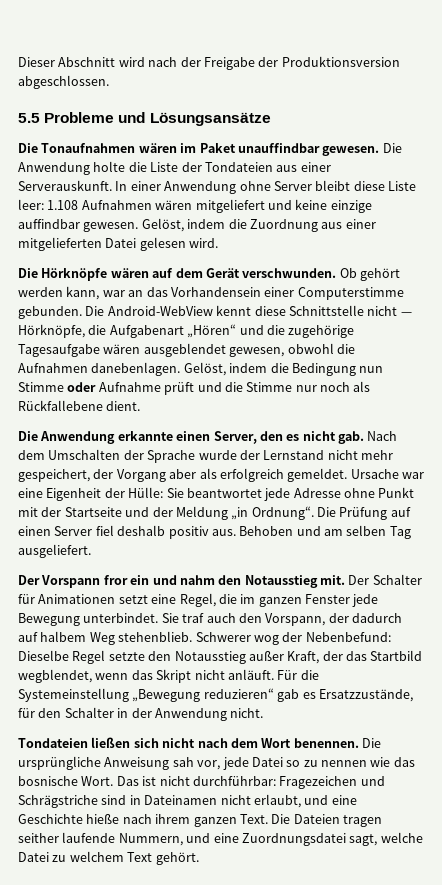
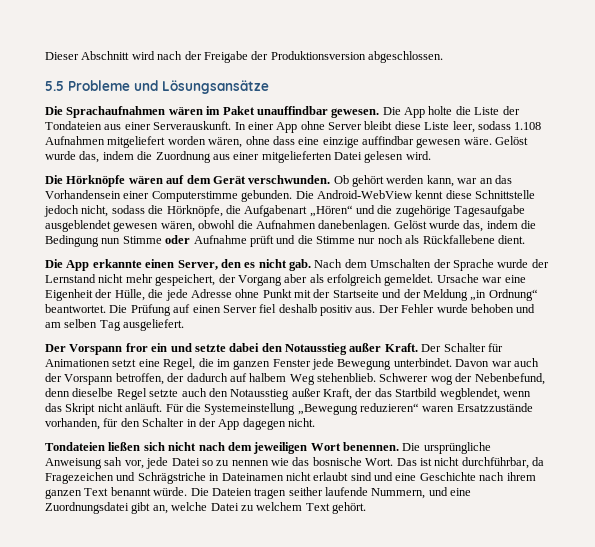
- Die Tonaufnahmen wären im Paket unauffindbar gewesen.
+ Die Sprachaufnahmen wären im Paket unauffindbar gewesen.
- Die Anwendung holte die Liste der Tondateien aus einer Serverauskunft.
+ Die App holte die Liste der Tondateien aus einer Serverauskunft.
- In einer Anwendung ohne Server bleibt diese Liste leer: 1.108 Aufnahmen wären mitgeliefert und keine einzige auffindbar gewesen. Gelöst, indem die Zuordnung aus einer mitgelieferten Datei gelesen wird.
+ In einer App ohne Server bleibt diese Liste leer, sodass 1.108 Aufnahmen mitgeliefert worden wären, ohne dass eine einzige auffindbar gewesen wäre. Gelöst wurde das, indem die Zuordnung aus einer mitgelieferten Datei gelesen wird.
- Die Android-WebView kennt diese Schnittstelle nicht — Hörknöpfe, die Aufgabenart „Hören“ und die zugehörige Tagesaufgabe wären ausgeblendet gewesen, obwohl die Aufnahmen danebenlagen.
+ Die Android-WebView kennt diese Schnittstelle jedoch nicht, sodass die Hörknöpfe, die Aufgabenart „Hören“ und die zugehörige Tagesaufgabe ausgeblendet gewesen wären, obwohl die Aufnahmen danebenlagen.
- Gelöst, indem die Bedingung nun Stimme oder Aufnahme prüft und die Stimme nur noch als Rückfallebene dient.
+ Gelöst wurde das, indem die Bedingung nun Stimme oder Aufnahme prüft und die Stimme nur noch als Rückfallebene dient.
- Die Anwendung erkannte einen Server, den es nicht gab.
+ Die App erkannte einen Server, den es nicht gab.
- Ursache war eine Eigenheit der Hülle: Sie beantwortet jede Adresse ohne Punkt mit der Startseite und der Meldung „in Ordnung“.
+ Ursache war eine Eigenheit der Hülle, die jede Adresse ohne Punkt mit der Startseite und der Meldung „in Ordnung“ beantwortet.
- Behoben und am selben Tag ausgeliefert.
+ Der Fehler wurde behoben und am selben Tag ausgeliefert.
- Der Vorspann fror ein und nahm den Notausstieg mit.
+ Der Vorspann fror ein und setzte dabei den Notausstieg außer Kraft.
- Sie traf auch den Vorspann, der dadurch auf halbem Weg stehenblieb.
+ Davon war auch der Vorspann betroffen, der dadurch auf halbem Weg stehenblieb.
- Schwerer wog der Nebenbefund: Dieselbe Regel setzte den Notausstieg außer Kraft, der das Startbild wegblendet, wenn das Skript nicht anläuft.
+ Schwerer wog der Nebenbefund, denn dieselbe Regel setzte auch den Notausstieg außer Kraft, der das Startbild wegblendet, wenn das Skript nicht anläuft.
- Für die Systemeinstellung „Bewegung reduzieren“ gab es Ersatzzustände, für den Schalter in der Anwendung nicht.
+ Für die Systemeinstellung „Bewegung reduzieren“ waren Ersatzzustände vorhanden, für den Schalter in der App dagegen nicht.
- Tondateien ließen sich nicht nach dem Wort benennen.
+ Tondateien ließen sich nicht nach dem jeweiligen Wort benennen.
- Das ist nicht durchführbar: Fragezeichen und Schrägstriche sind in Dateinamen nicht erlaubt, und eine Geschichte hieße nach ihrem ganzen Text.
+ Das ist nicht durchführbar, da Fragezeichen und Schrägstriche in Dateinamen nicht erlaubt sind und eine Geschichte nach ihrem ganzen Text benannt würde.
- Die Dateien tragen seither laufende Nummern, und eine Zuordnungsdatei sagt, welche Datei zu welchem Text gehört.
+ Die Dateien tragen seither laufende Nummern, und eine Zuordnungsdatei gibt an, welche Datei zu welchem Text gehört.

